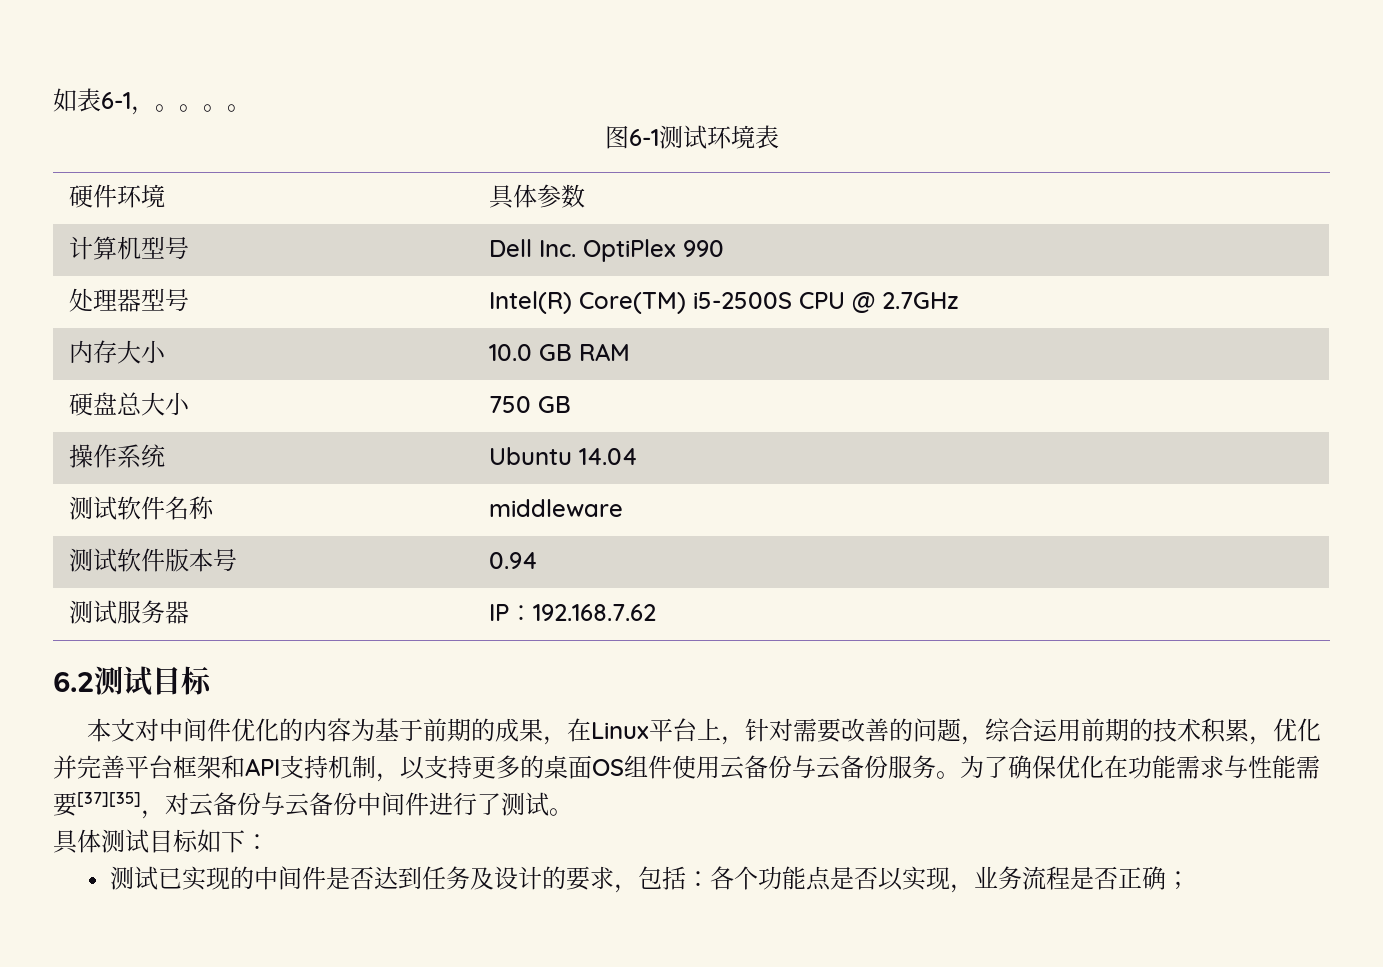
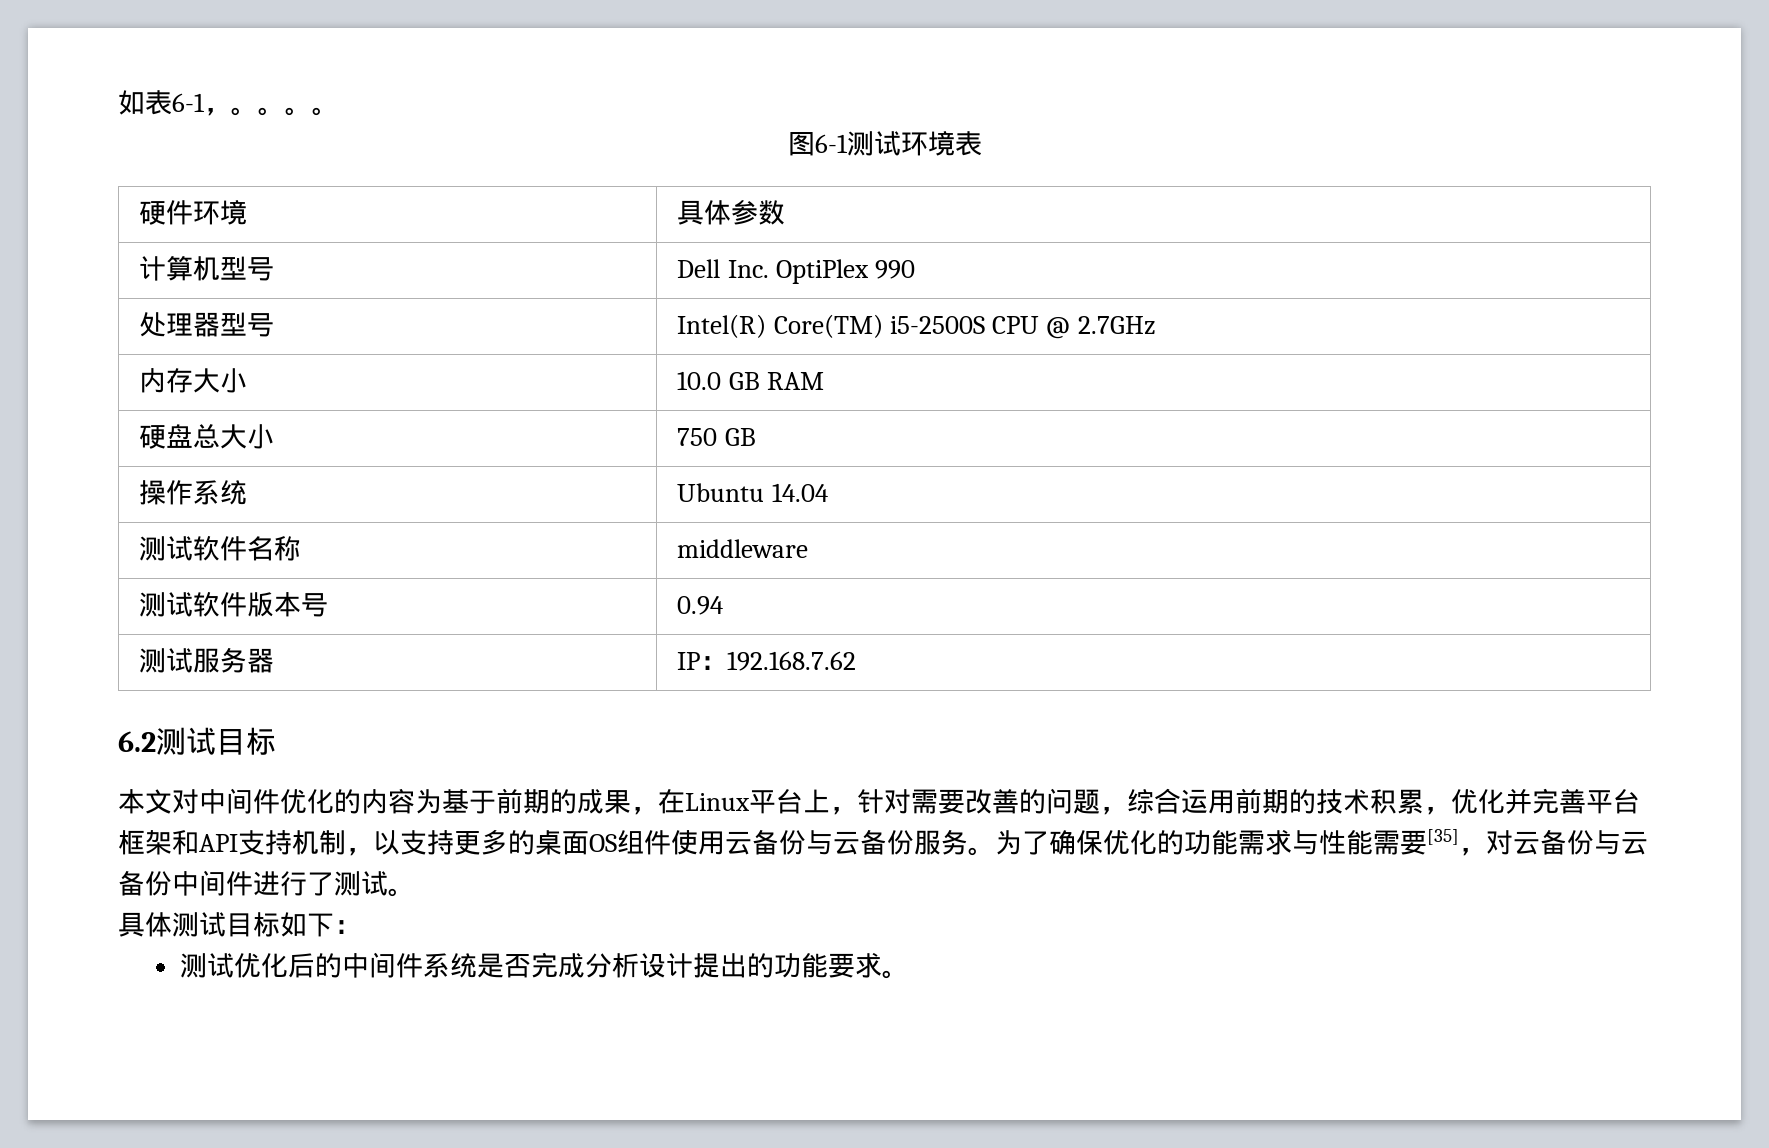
- 为了确保优化在功能需求与性能需要[37][35]，对云备份与云备份中间件进行了测试。
+ 为了确保优化的功能需求与性能需要[35]，对云备份与云备份中间件进行了测试。
- 测试已实现的中间件是否达到任务及设计的要求，包括：各个功能点是否以实现，业务流程是否正确；
+ 测试优化后的中间件系统是否完成分析设计提出的功能要求。

